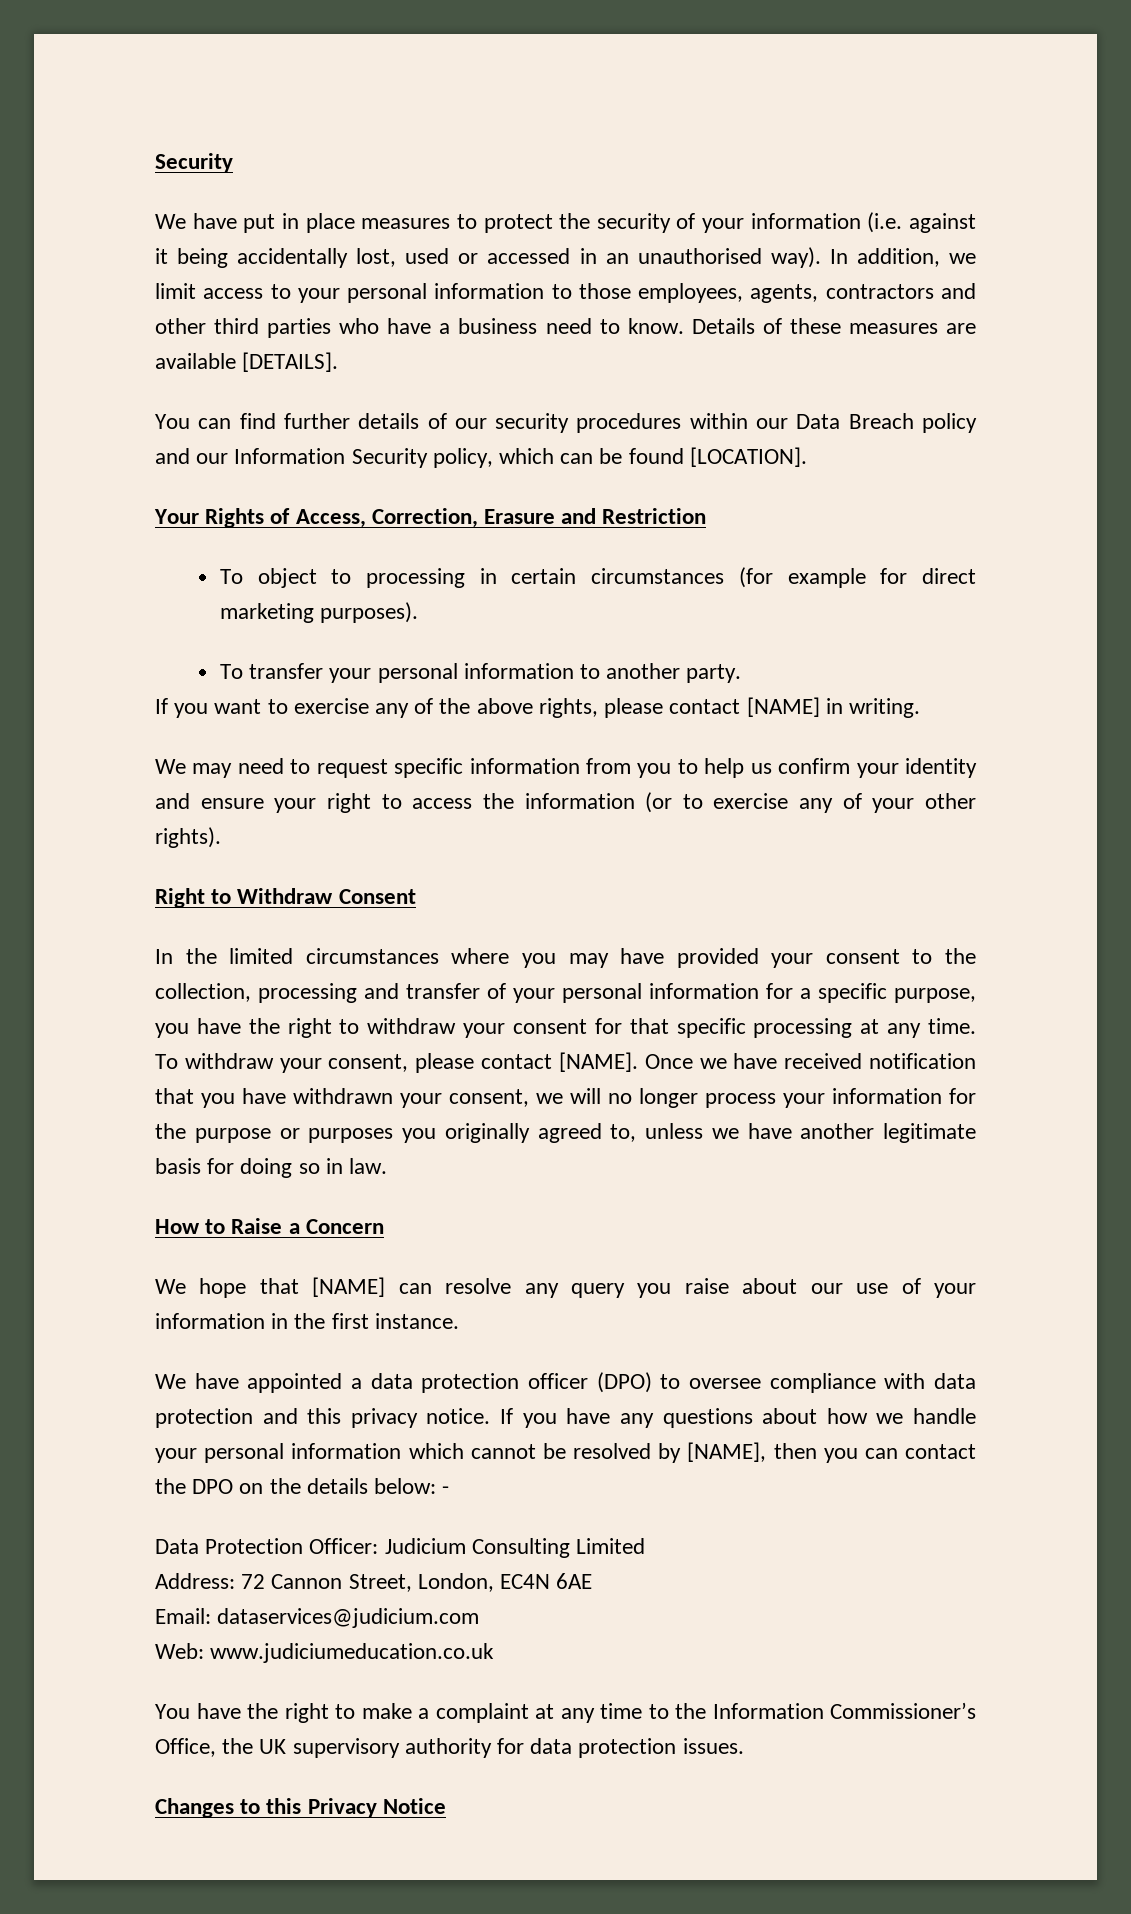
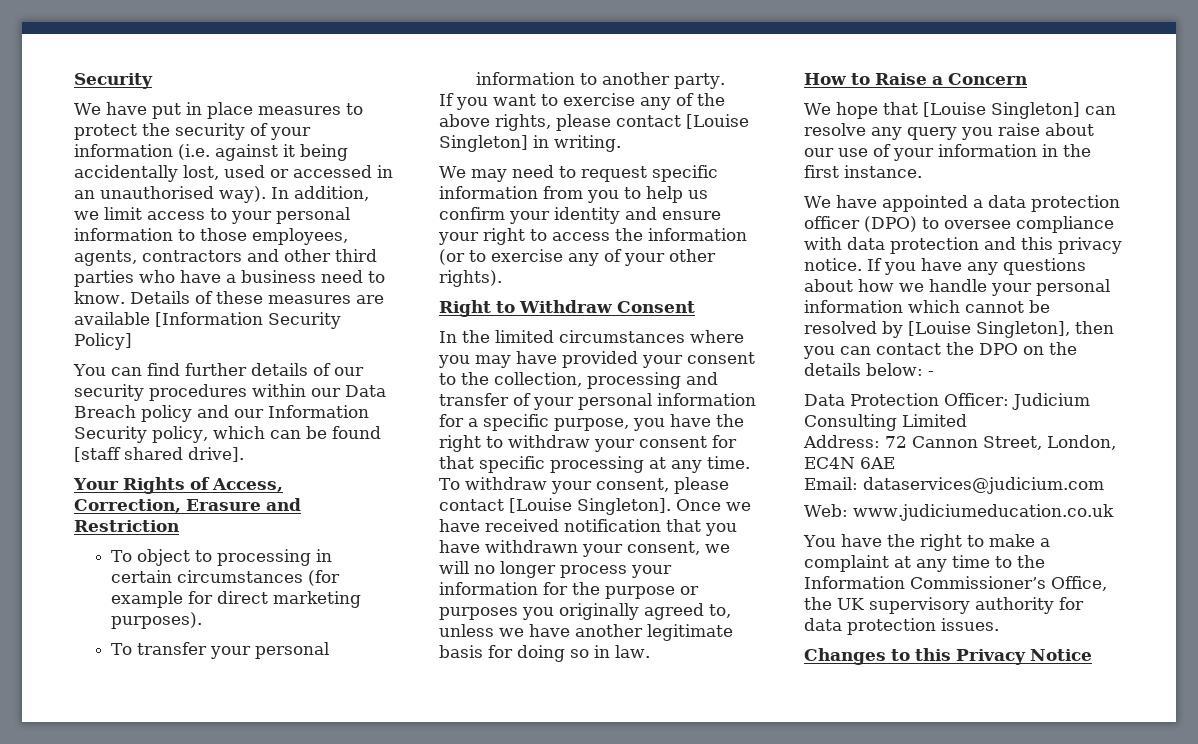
- Details of these measures are available [DETAILS].
+ Details of these measures are available [Information Security Policy]
- You can find further details of our security procedures within our Data Breach policy and our Information Security policy, which can be found [LOCATION].
+ You can find further details of our security procedures within our Data Breach policy and our Information Security policy, which can be found [staff shared drive].
- If you want to exercise any of the above rights, please contact [NAME] in writing.
+ If you want to exercise any of the above rights, please contact [Louise Singleton] in writing.
- To withdraw your consent, please contact [NAME].
+ To withdraw your consent, please contact [Louise Singleton].
- We hope that [NAME] can resolve any query you raise about our use of your information in the first instance.
+ We hope that [Louise Singleton] can resolve any query you raise about our use of your information in the first instance.
- If you have any questions about how we handle your personal information which cannot be resolved by [NAME], then you can contact the DPO on the details below: -
+ If you have any questions about how we handle your personal information which cannot be resolved by [Louise Singleton], then you can contact the DPO on the details below: -

